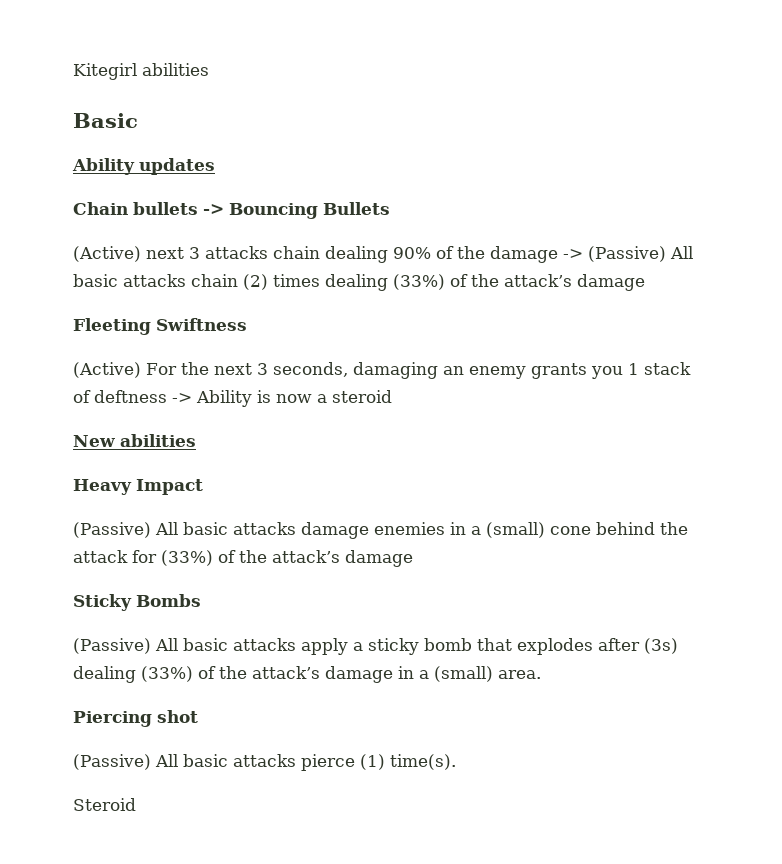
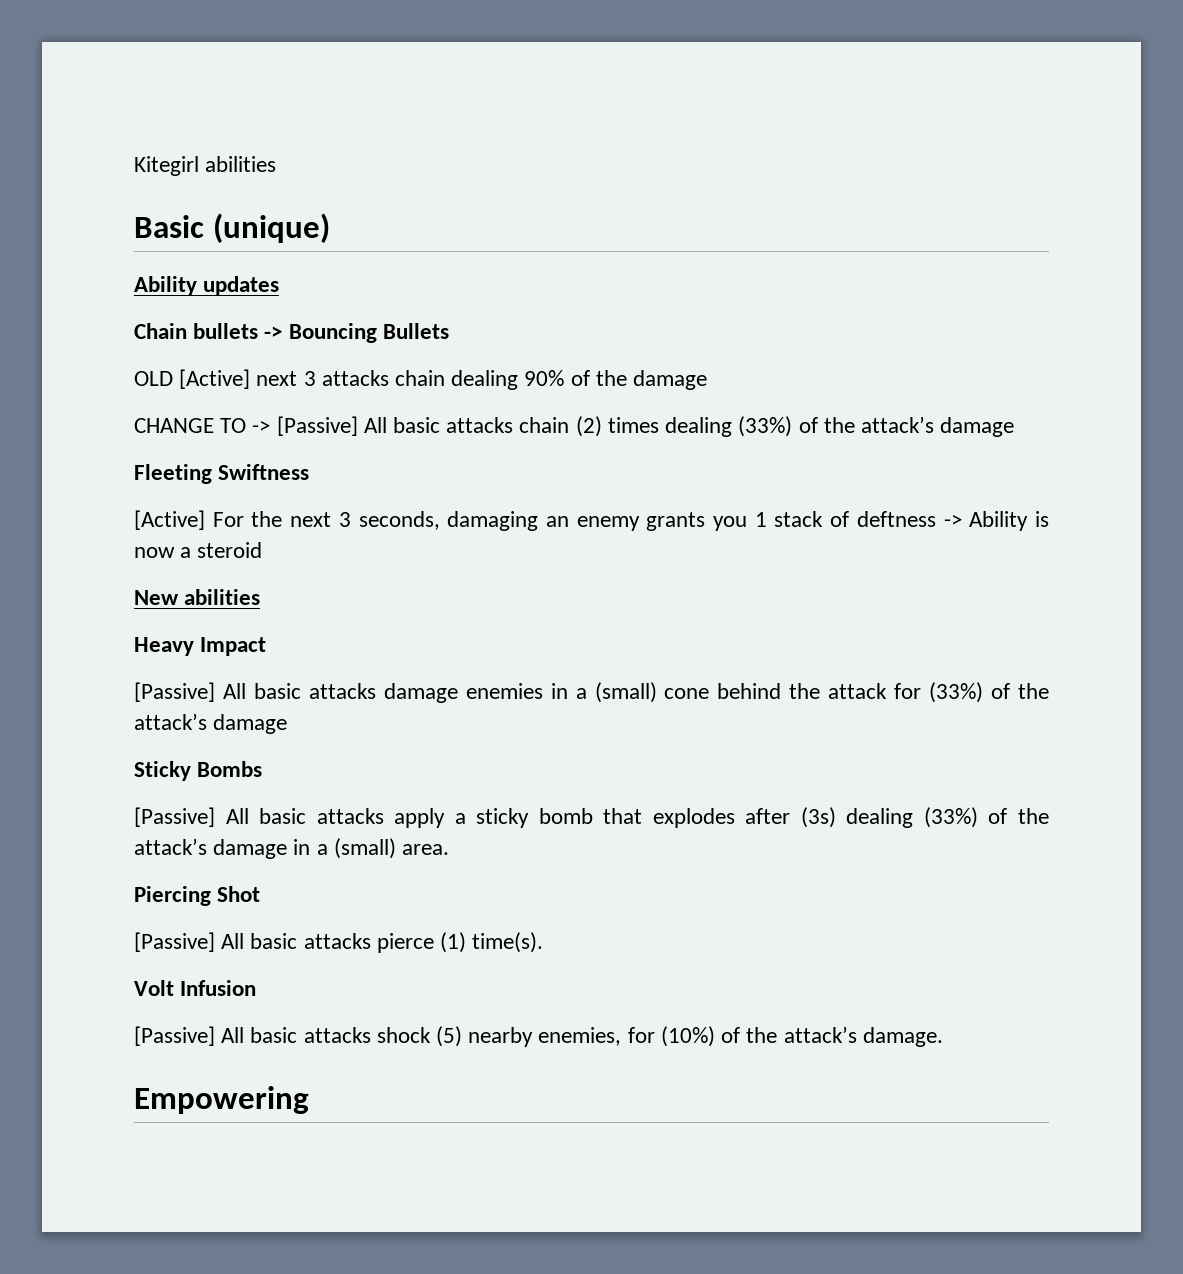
- Basic
+ Basic (unique)
- (Active) next 3 attacks chain dealing 90% of the damage -> (Passive) All basic attacks chain (2) times dealing (33%) of the attack’s damage
+ OLD [Active] next 3 attacks chain dealing 90% of the damage
+ CHANGE TO -> [Passive] All basic attacks chain (2) times dealing (33%) of the attack’s damage
- (Active) For the next 3 seconds, damaging an enemy grants you 1 stack of deftness -> Ability is now a steroid
+ [Active] For the next 3 seconds, damaging an enemy grants you 1 stack of deftness -> Ability is now a steroid
- (Passive) All basic attacks damage enemies in a (small) cone behind the attack for (33%) of the attack’s damage
+ [Passive] All basic attacks damage enemies in a (small) cone behind the attack for (33%) of the attack’s damage
- (Passive) All basic attacks apply a sticky bomb that explodes after (3s) dealing (33%) of the attack’s damage in a (small) area.
+ [Passive] All basic attacks apply a sticky bomb that explodes after (3s) dealing (33%) of the attack’s damage in a (small) area.
- Piercing shot
- (Passive) All basic attacks pierce (1) time(s).
+ Piercing Shot
+ [Passive] All basic attacks pierce (1) time(s).
- Steroid
+ Volt Infusion
+ [Passive] All basic attacks shock (5) nearby enemies, for (10%) of the attack’s damage.
+ Empowering

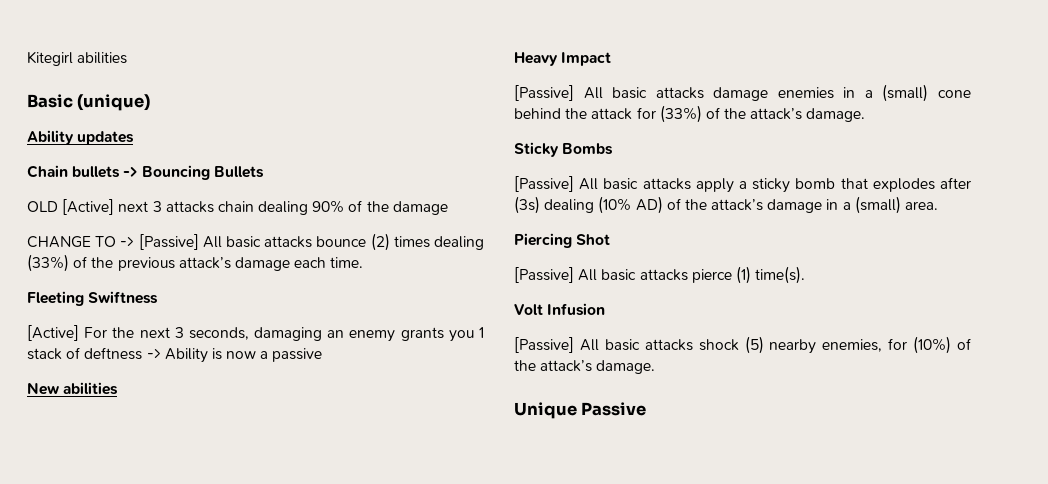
- CHANGE TO -> [Passive] All basic attacks chain (2) times dealing (33%) of the attack’s damage
+ CHANGE TO -> [Passive] All basic attacks bounce (2) times dealing (33%) of the previous attack’s damage each time.
- [Active] For the next 3 seconds, damaging an enemy grants you 1 stack of deftness -> Ability is now a steroid
+ [Active] For the next 3 seconds, damaging an enemy grants you 1 stack of deftness -> Ability is now a passive
- [Passive] All basic attacks damage enemies in a (small) cone behind the attack for (33%) of the attack’s damage
+ [Passive] All basic attacks damage enemies in a (small) cone behind the attack for (33%) of the attack’s damage.
- [Passive] All basic attacks apply a sticky bomb that explodes after (3s) dealing (33%) of the attack’s damage in a (small) area.
+ [Passive] All basic attacks apply a sticky bomb that explodes after (3s) dealing (10% AD) of the attack’s damage in a (small) area.
- Empowering
+ Unique Passive

